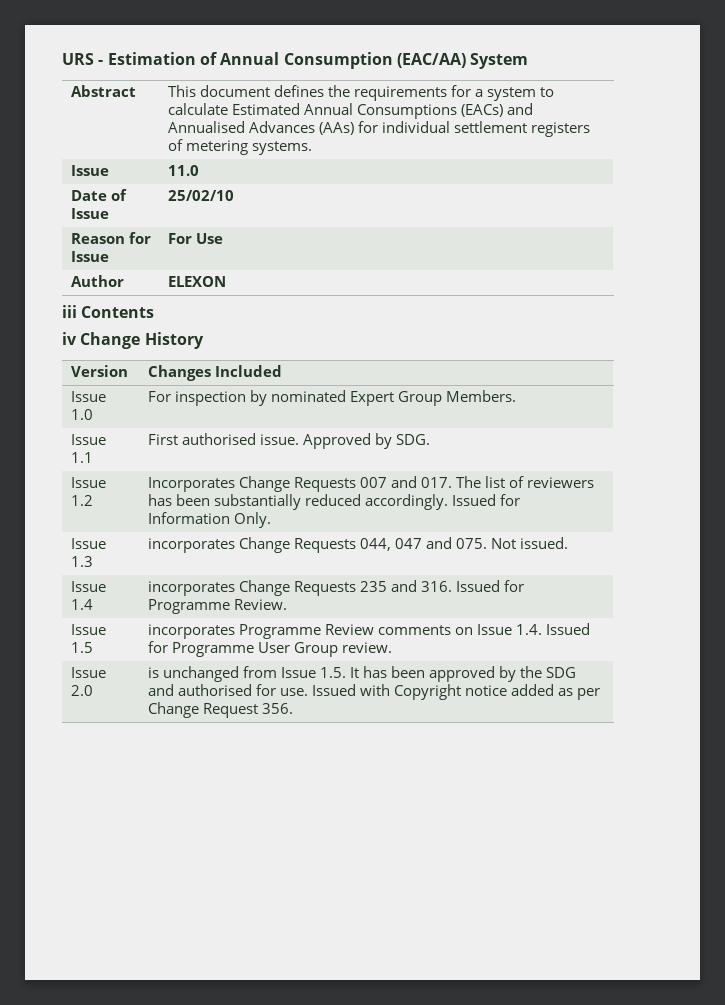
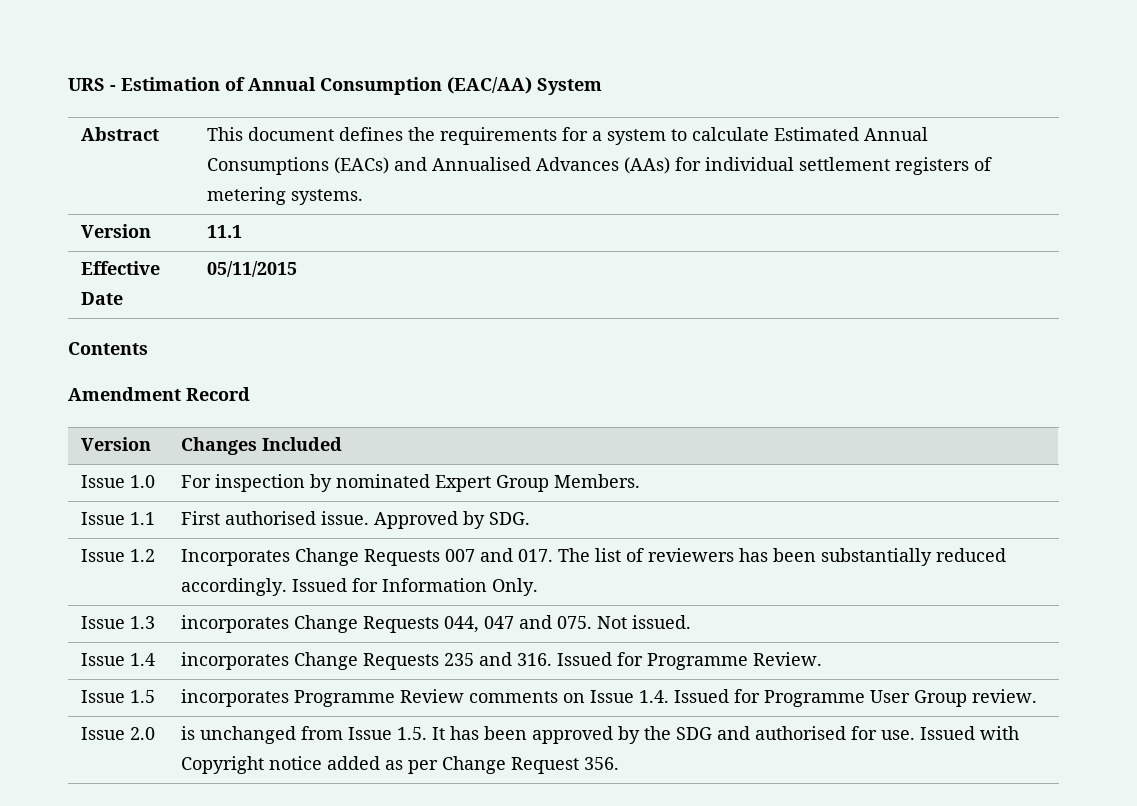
- Issue | 11.0
- Date of Issue | 25/02/10
- Reason for Issue | For Use
- Author | ELEXON
- iii Contents
- iv Change History
+ Version | 11.1
+ Effective Date | 05/11/2015
+ Contents
+ Amendment Record

